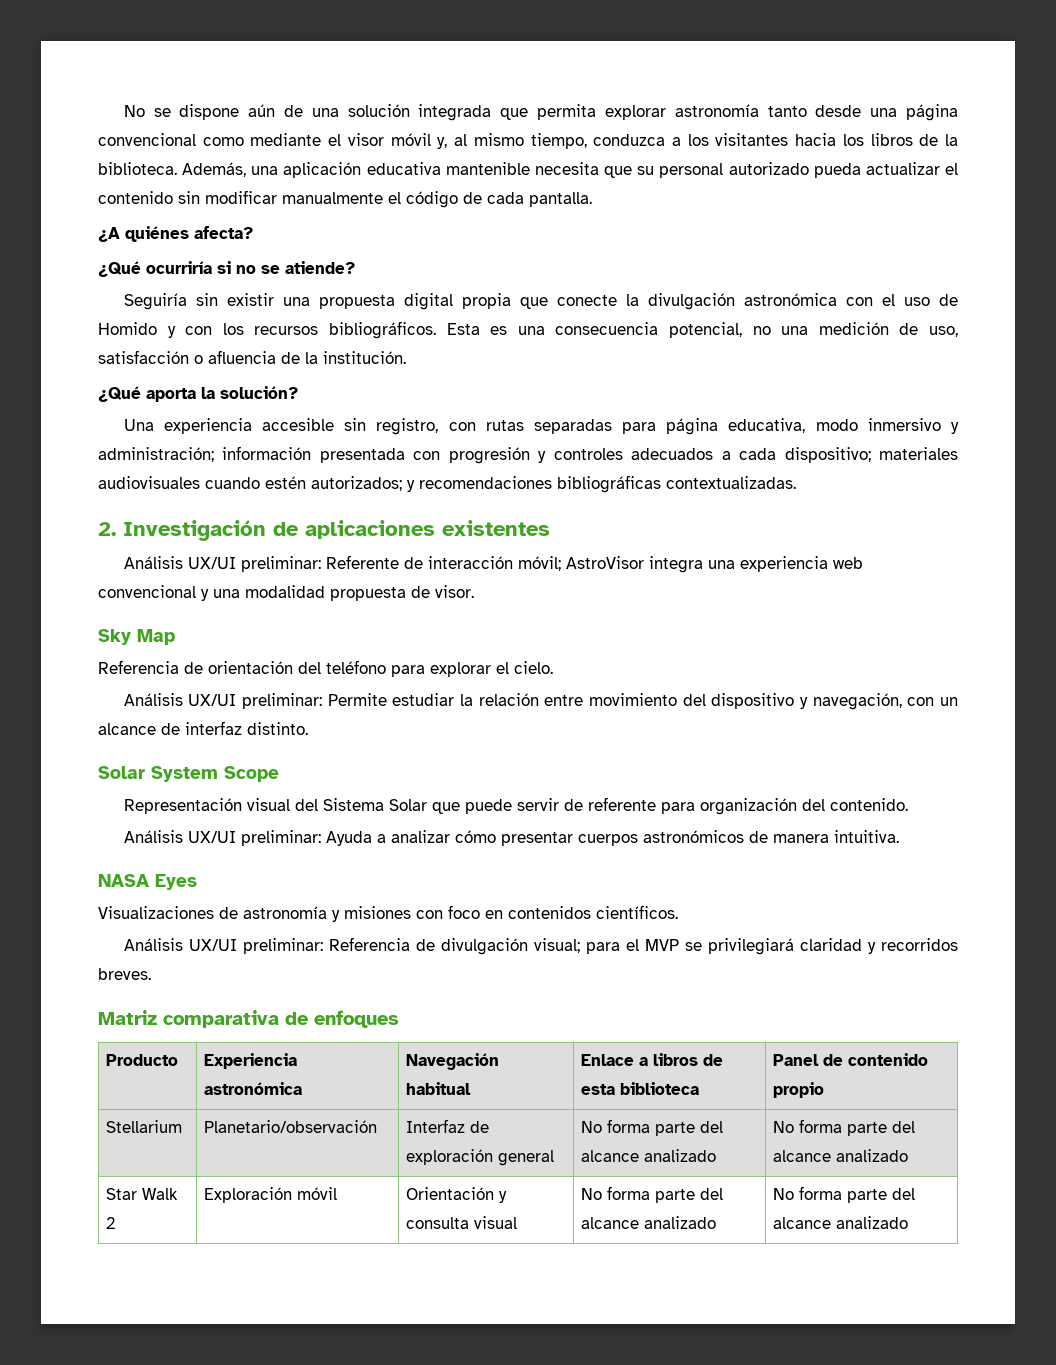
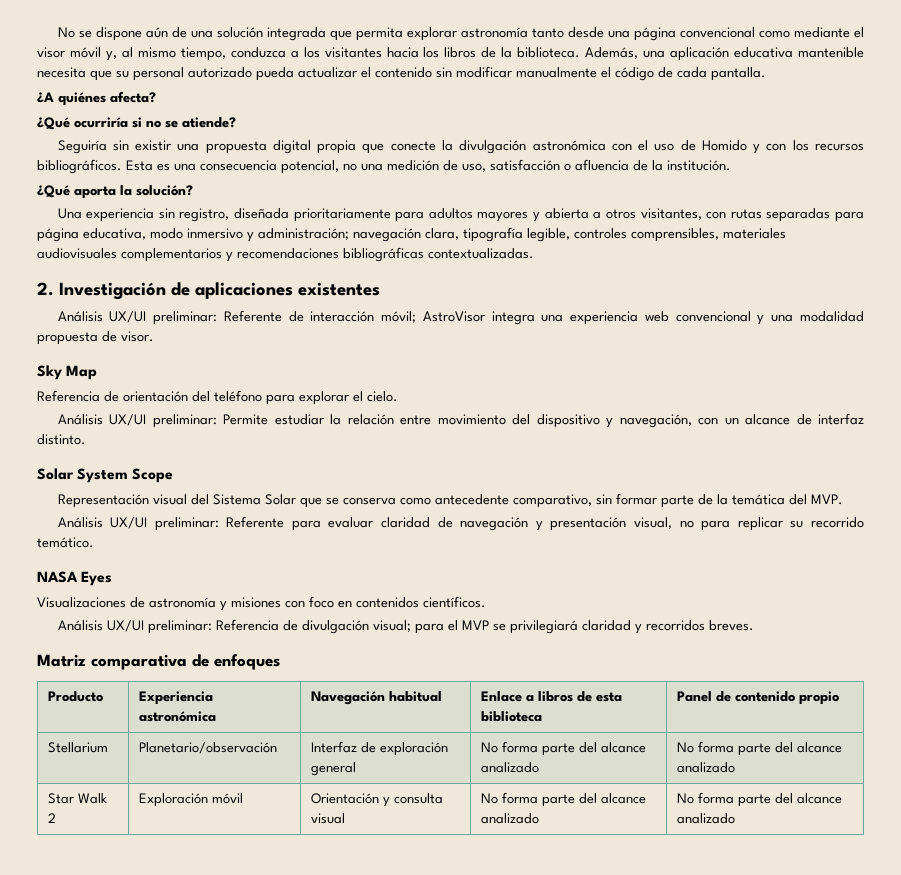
- Una experiencia accesible sin registro, con rutas separadas para página educativa, modo inmersivo y administración; información presentada con progresión y controles adecuados a cada dispositivo; materiales audiovisuales cuando estén autorizados; y recomendaciones bibliográficas contextualizadas.
+ Una experiencia sin registro, diseñada prioritariamente para adultos mayores y abierta a otros visitantes, con rutas separadas para página educativa, modo inmersivo y administración; navegación clara, tipografía legible, controles comprensibles, materiales audiovisuales complementarios y recomendaciones bibliográficas contextualizadas.
- Representación visual del Sistema Solar que puede servir de referente para organización del contenido.
- Análisis UX/UI preliminar: Ayuda a analizar cómo presentar cuerpos astronómicos de manera intuitiva.
+ Representación visual del Sistema Solar que se conserva como antecedente comparativo, sin formar parte de la temática del MVP.
+ Análisis UX/UI preliminar: Referente para evaluar claridad de navegación y presentación visual, no para replicar su recorrido temático.

